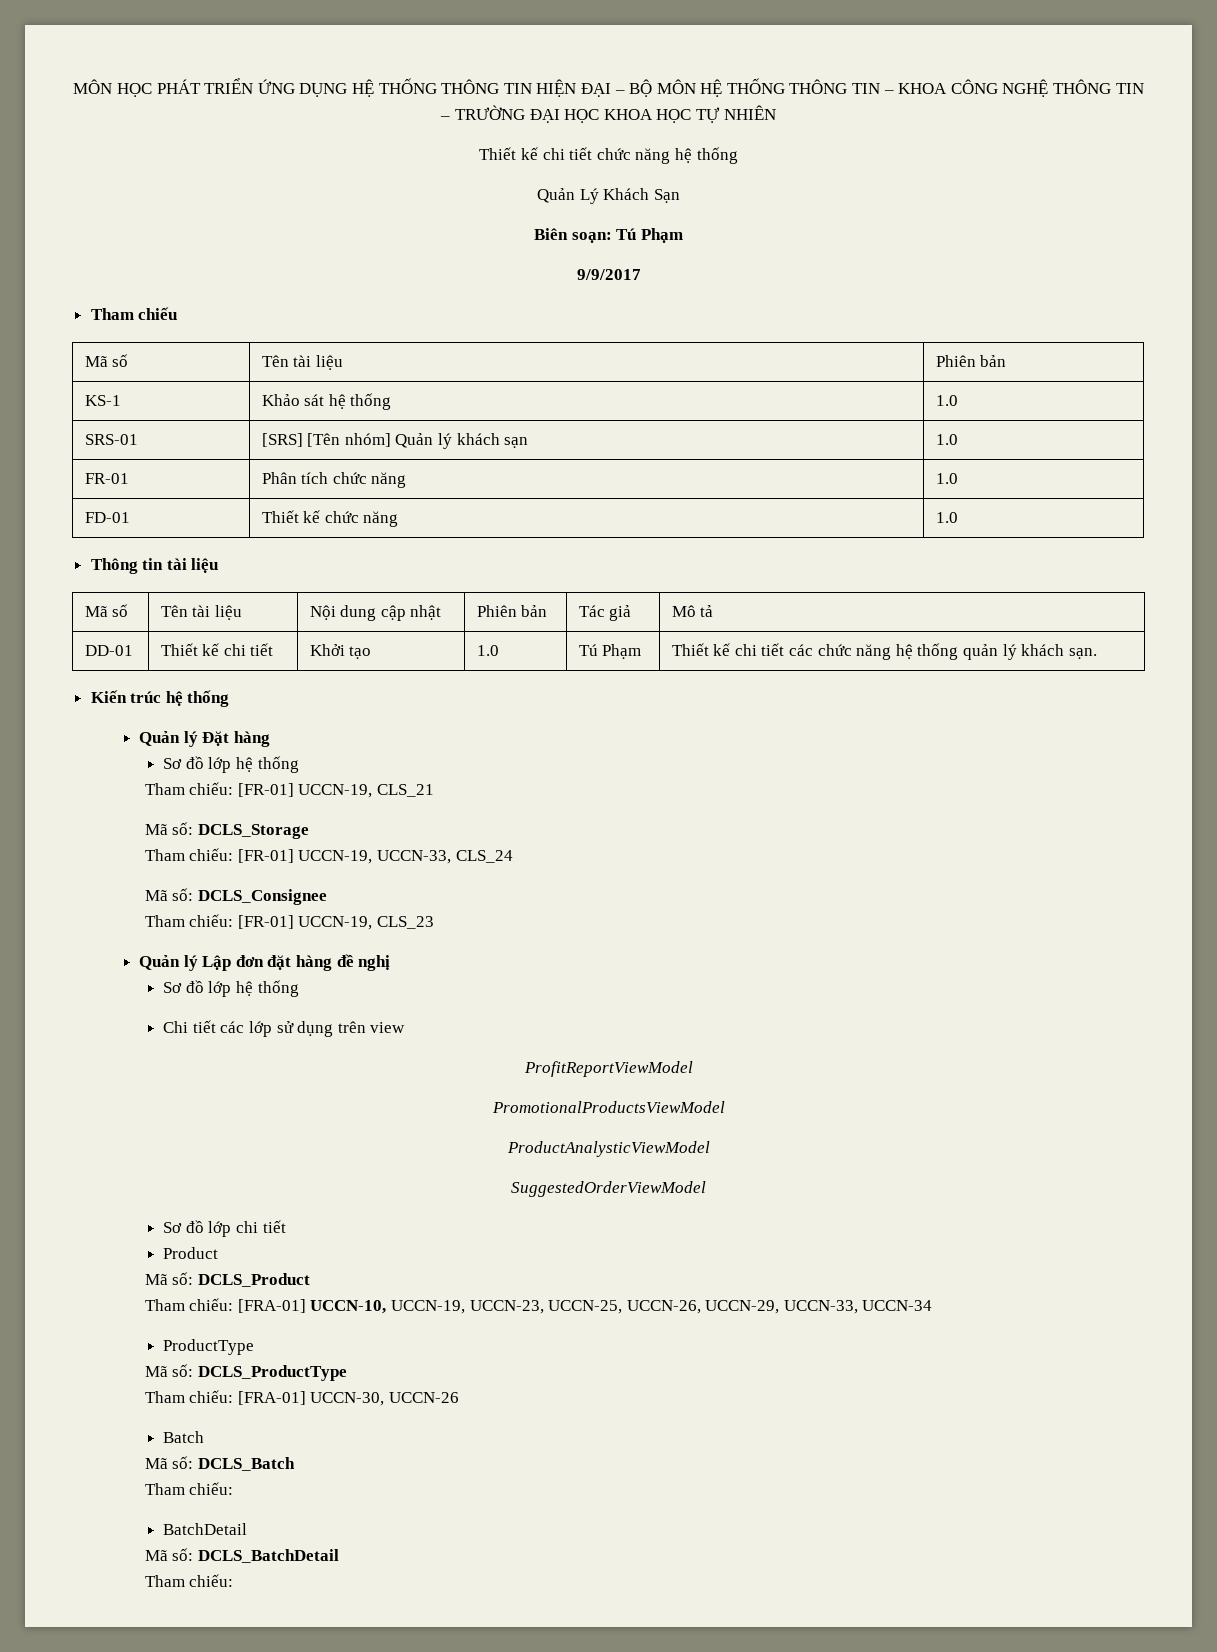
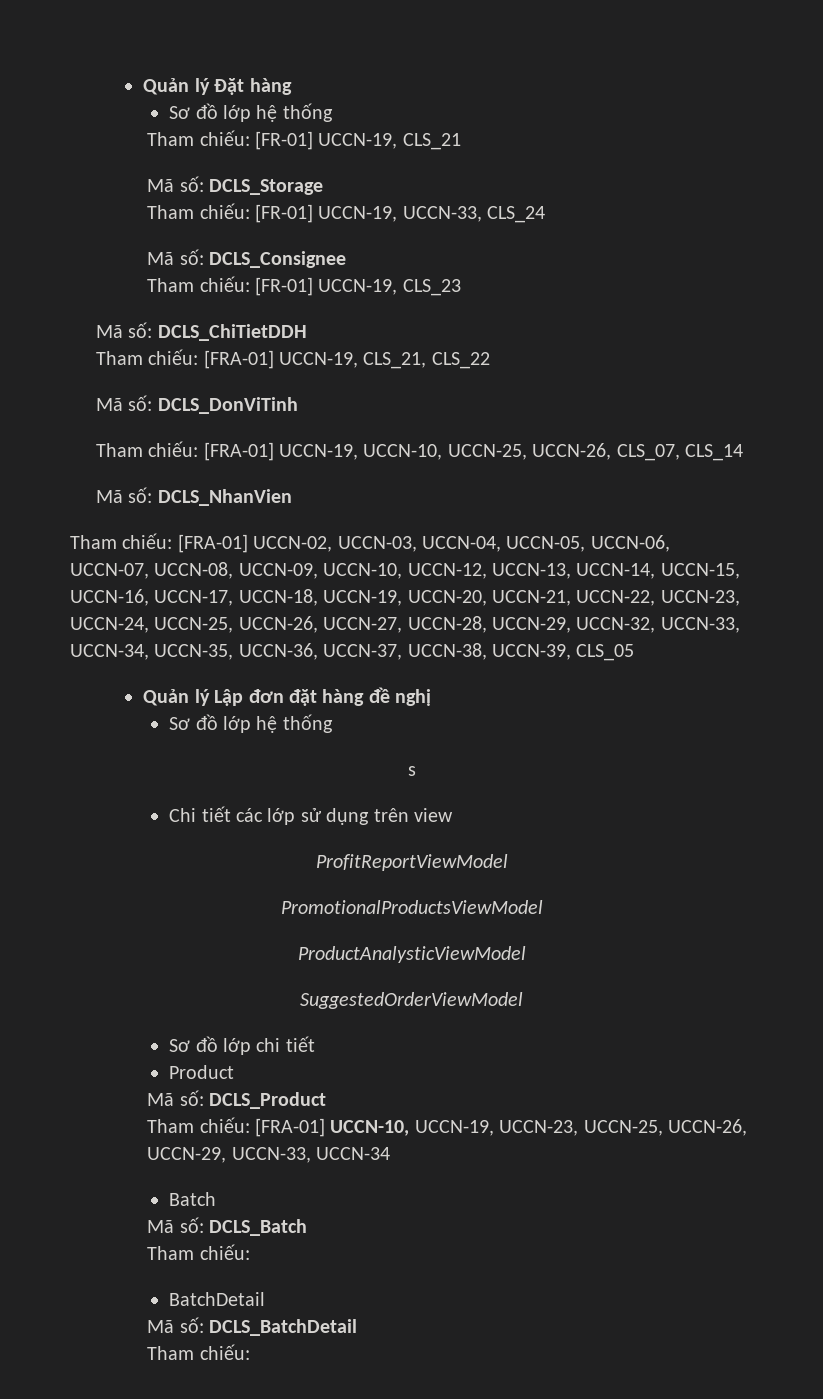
- MÔN HỌC PHÁT TRIỂN ỨNG DỤNG HỆ THỐNG THÔNG TIN HIỆN ĐẠI – BỘ MÔN HỆ THỐNG THÔNG TIN – KHOA CÔNG NGHỆ THÔNG TIN – TRƯỜNG ĐẠI HỌC KHOA HỌC TỰ NHIÊN
- Thiết kế chi tiết chức năng hệ thống
- Quản Lý Khách Sạn
- Biên soạn: Tú Phạm
- 9/9/2017
- Tham chiếu
- Mã số | Tên tài liệu | Phiên bản
- KS-1 | Khảo sát hệ thống | 1.0
- SRS-01 | [SRS] [Tên nhóm] Quản lý khách sạn | 1.0
- FR-01 | Phân tích chức năng | 1.0
- FD-01 | Thiết kế chức năng | 1.0
- Thông tin tài liệu
- Mã số | Tên tài liệu | Nội dung cập nhật | Phiên bản | Tác giả | Mô tả
- DD-01 | Thiết kế chi tiết | Khởi tạo | 1.0 | Tú Phạm | Thiết kế chi tiết các chức năng hệ thống quản lý khách sạn.
- Kiến trúc hệ thống
+ Mã số: DCLS_ChiTietDDH
+ Tham chiếu: [FRA-01] UCCN-19, CLS_21, CLS_22
+ Mã số: DCLS_DonViTinh
+ Tham chiếu: [FRA-01] UCCN-19, UCCN-10, UCCN-25, UCCN-26, CLS_07, CLS_14
+ Mã số: DCLS_NhanVien
+ Tham chiếu: [FRA-01] UCCN-02, UCCN-03, UCCN-04, UCCN-05, UCCN-06, UCCN-07, UCCN-08, UCCN-09, UCCN-10, UCCN-12, UCCN-13, UCCN-14, UCCN-15, UCCN-16, UCCN-17, UCCN-18, UCCN-19, UCCN-20, UCCN-21, UCCN-22, UCCN-23, UCCN-24, UCCN-25, UCCN-26, UCCN-27, UCCN-28, UCCN-29, UCCN-32, UCCN-33, UCCN-34, UCCN-35, UCCN-36, UCCN-37, UCCN-38, UCCN-39, CLS_05
+ s
- ProductType
- Mã số: DCLS_ProductType
- Tham chiếu: [FRA-01] UCCN-30, UCCN-26

